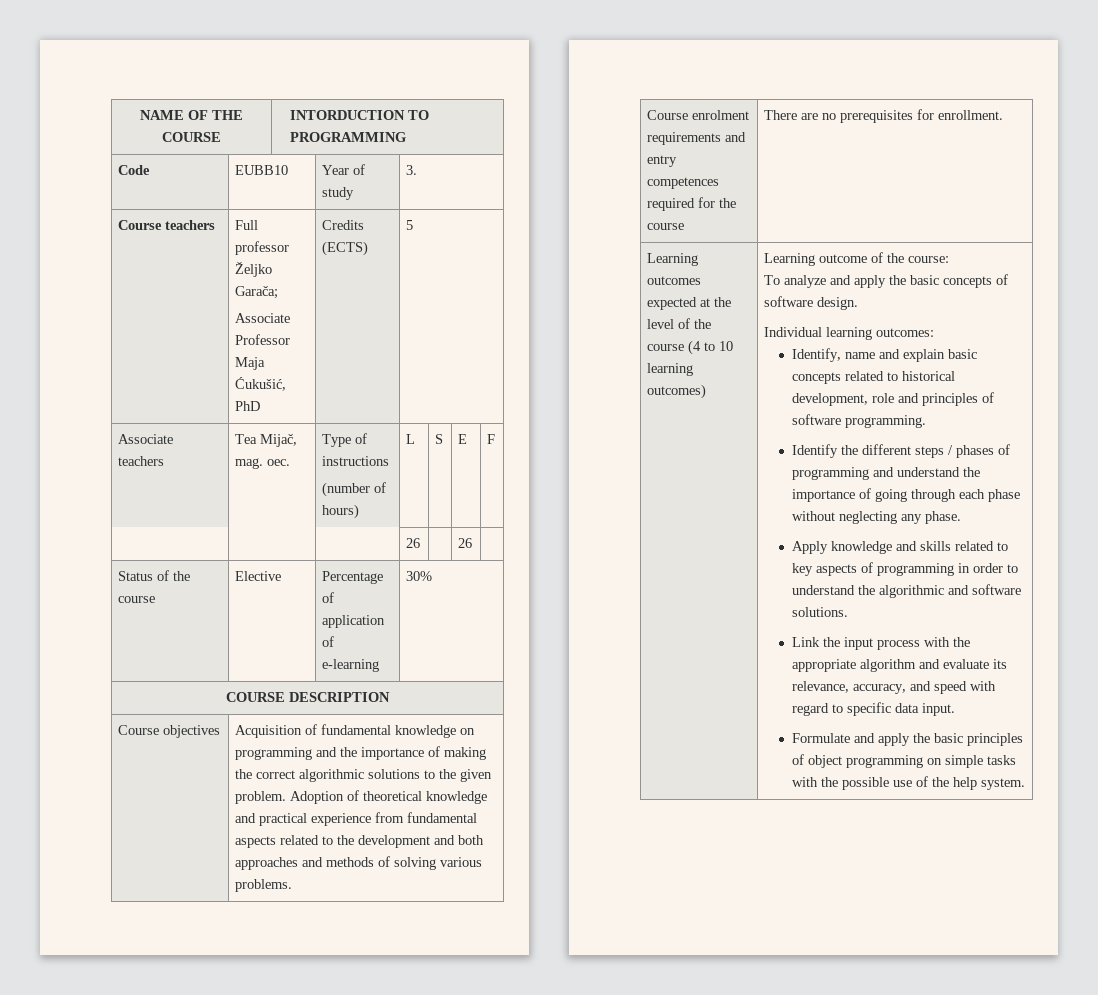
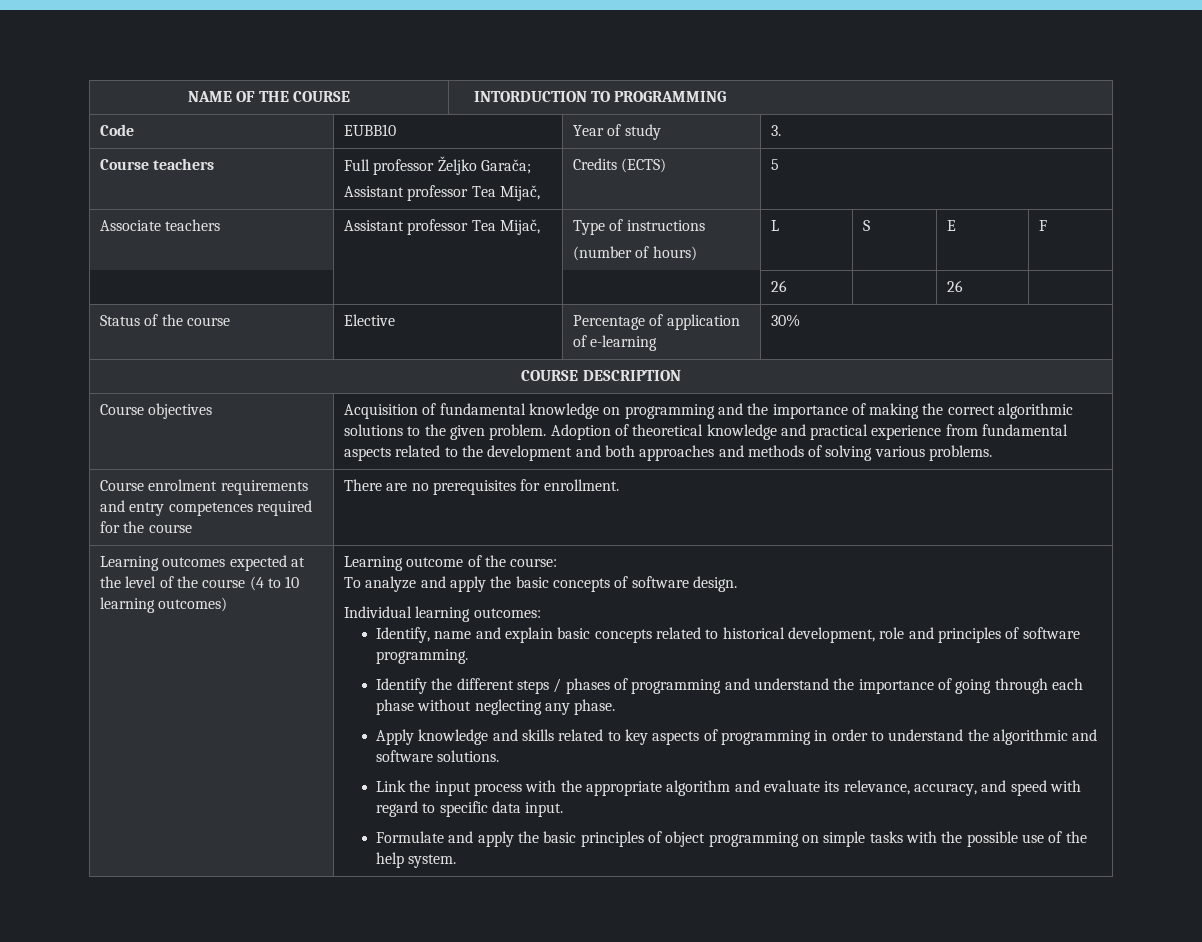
  Course teachers | Full professor Željko Garača;
- Associate Professor Maja Ćukušić, PhD | Credits (ECTS) | 5
+ Assistant professor Tea Mijač, | Credits (ECTS) | 5
- Associate teachers | Tea Mijač, mag. oec. | Type of instructions
+ Associate teachers | Assistant professor Tea Mijač, | Type of instructions

